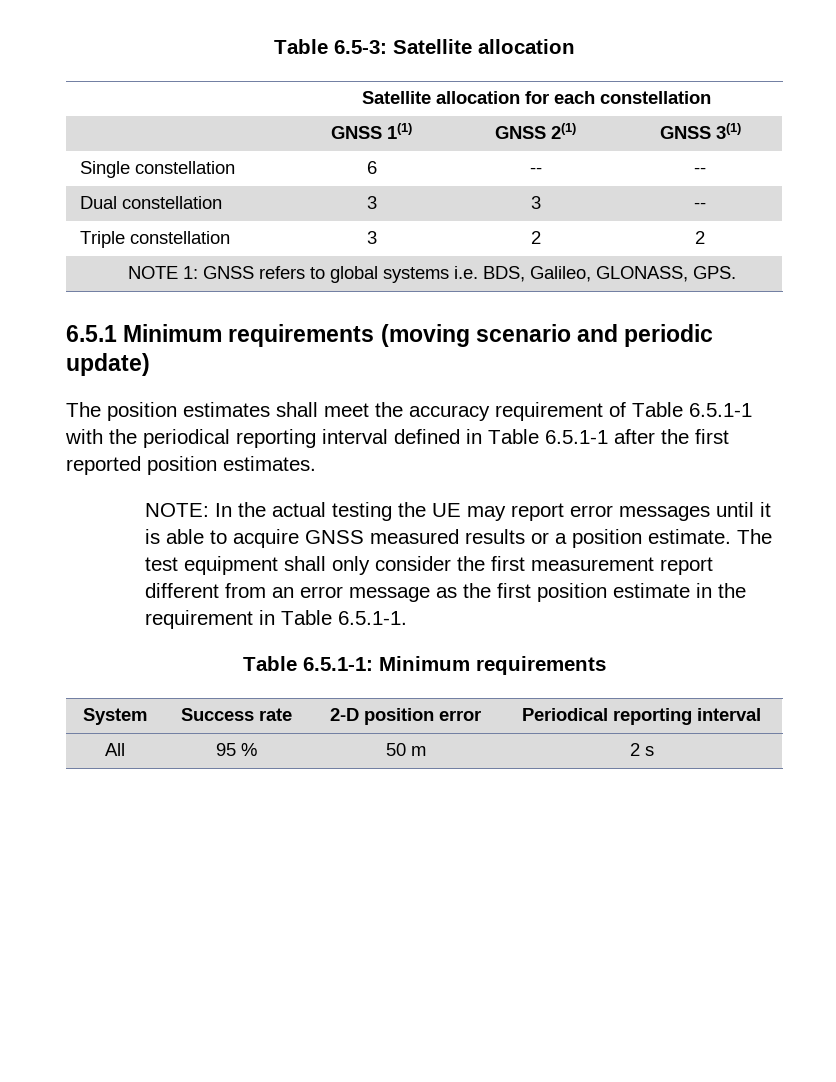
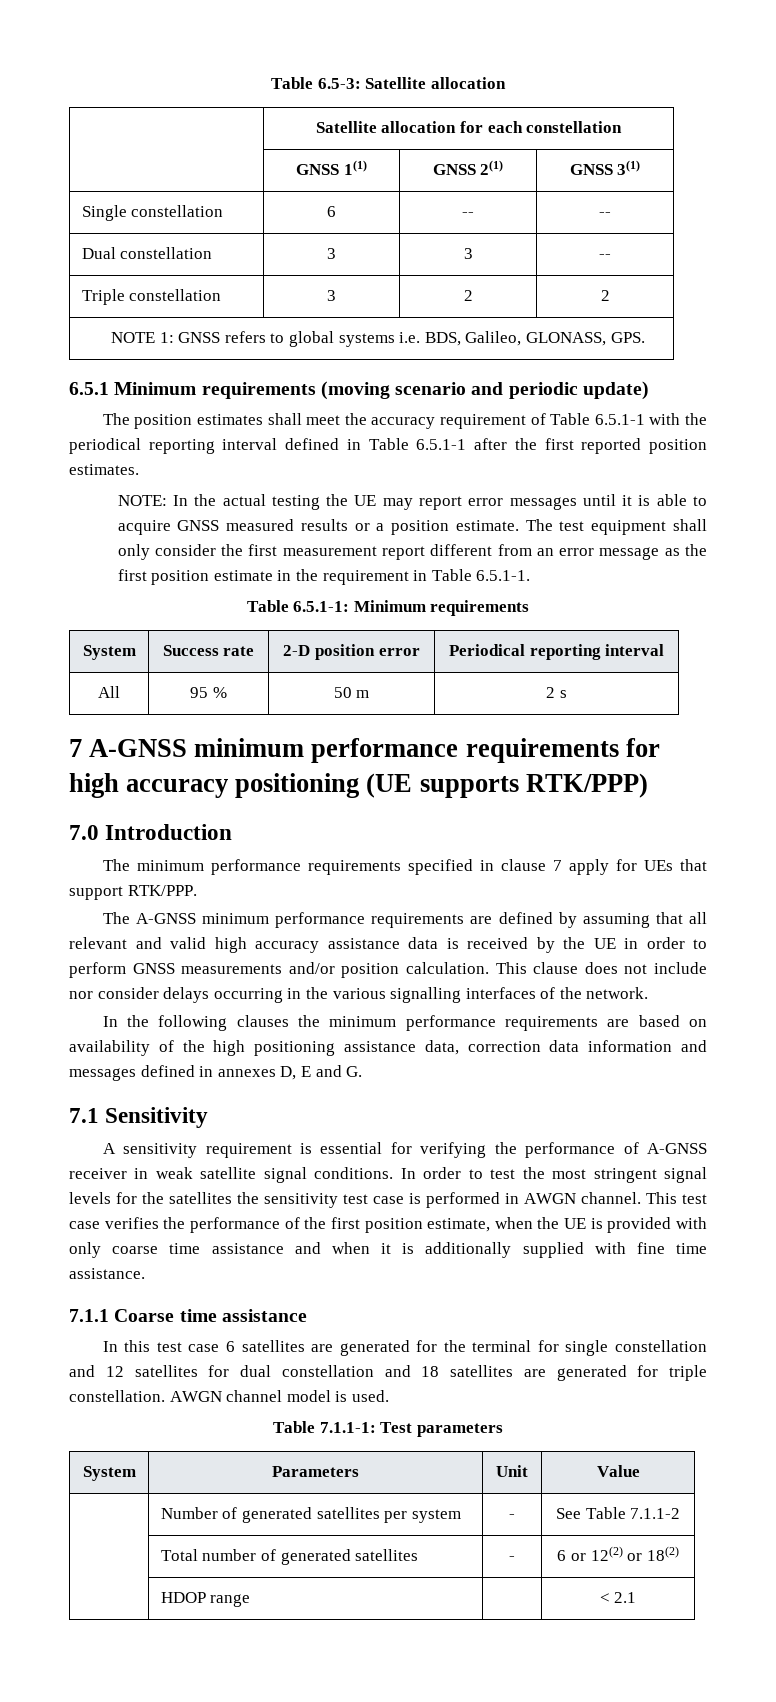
+ 7 A-GNSS minimum performance requirements for high accuracy positioning (UE supports RTK/PPP)
+ 7.0 Introduction
+ The minimum performance requirements specified in clause 7 apply for UEs that support RTK/PPP.
+ The A-GNSS minimum performance requirements are defined by assuming that all relevant and valid high accuracy assistance data is received by the UE in order to perform GNSS measurements and/or position calculation. This clause does not include nor consider delays occurring in the various signalling interfaces of the network.
+ In the following clauses the minimum performance requirements are based on availability of the high positioning assistance data, correction data information and messages defined in annexes D, E and G.
+ 7.1 Sensitivity
+ A sensitivity requirement is essential for verifying the performance of A-GNSS receiver in weak satellite signal conditions. In order to test the most stringent signal levels for the satellites the sensitivity test case is performed in AWGN channel. This test case verifies the performance of the first position estimate, when the UE is provided with only coarse time assistance and when it is additionally supplied with fine time assistance.
+ 7.1.1 Coarse time assistance
+ In this test case 6 satellites are generated for the terminal for single constellation and 12 satellites for dual constellation and 18 satellites are generated for triple constellation. AWGN channel model is used.
+ Table 7.1.1-1: Test parameters
+ System | Parameters | Unit | Value
+ | Number of generated satellites per system | - | See Table 7.1.1-2
+ | Total number of generated satellites | - | 6 or 12(2) or 18(2)
+ | HDOP range | | < 2.1

